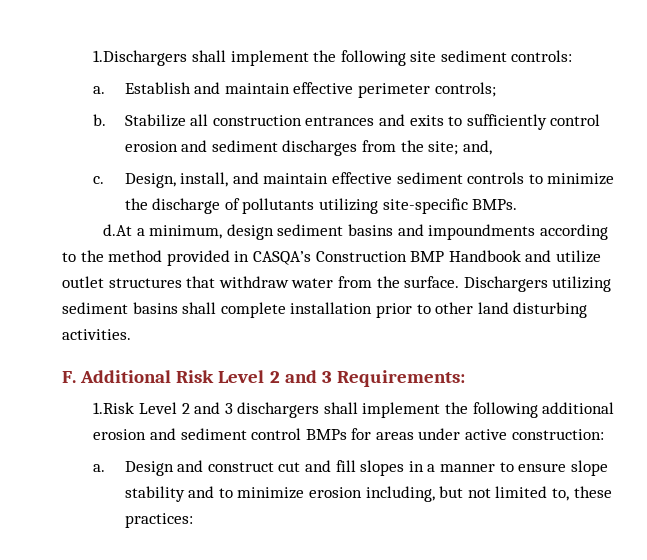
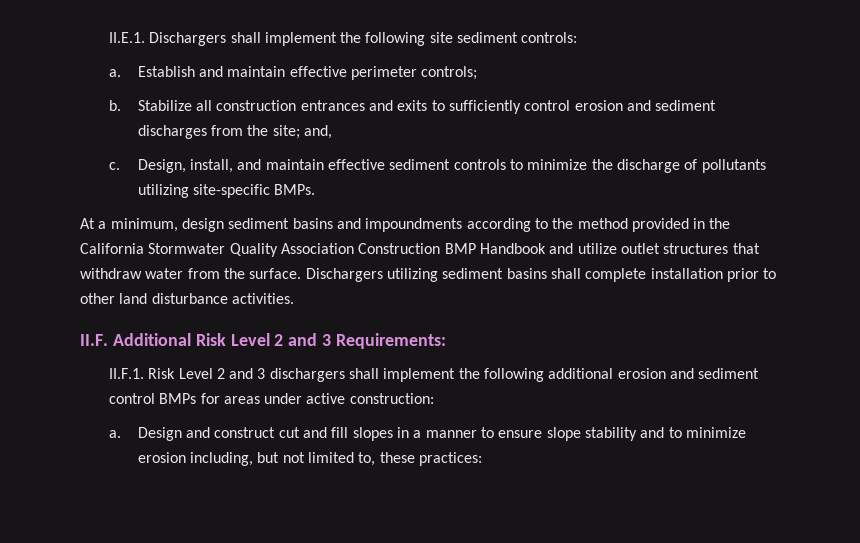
- 1.Dischargers shall implement the following site sediment controls:
+ II.E.1. Dischargers shall implement the following site sediment controls:
- d.At a minimum, design sediment basins and impoundments according to the method provided in CASQA’s Construction BMP Handbook and utilize outlet structures that withdraw water from the surface.
+ At a minimum, design sediment basins and impoundments according to the method provided in the California Stormwater Quality Association Construction BMP Handbook and utilize outlet structures that withdraw water from the surface.
- Dischargers utilizing sediment basins shall complete installation prior to other land disturbing activities.
+ Dischargers utilizing sediment basins shall complete installation prior to other land disturbance activities.
- F. Additional Risk Level 2 and 3 Requirements:
+ II.F. Additional Risk Level 2 and 3 Requirements:
- 1.Risk Level 2 and 3 dischargers shall implement the following additional erosion and sediment control BMPs for areas under active construction:
+ II.F.1. Risk Level 2 and 3 dischargers shall implement the following additional erosion and sediment control BMPs for areas under active construction:

